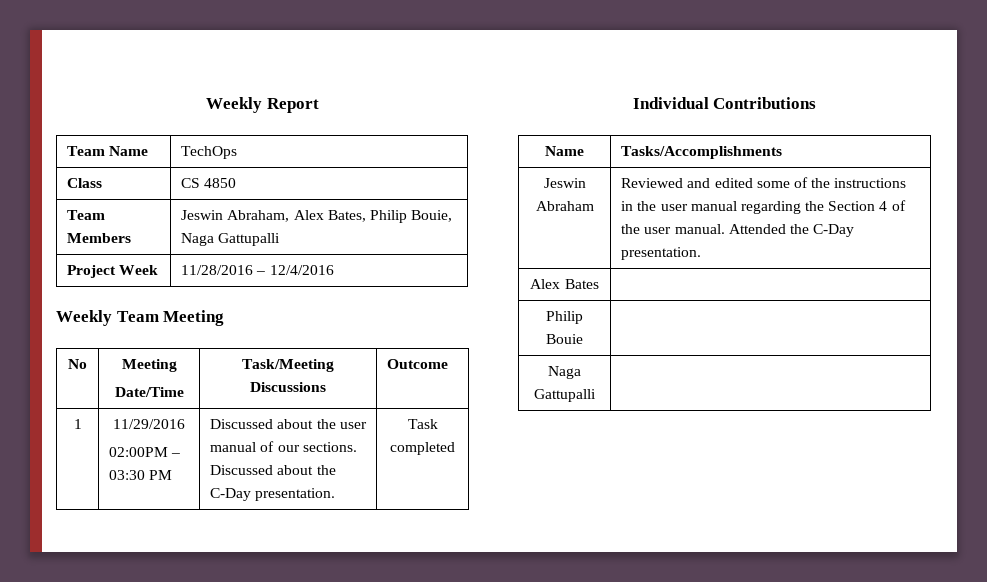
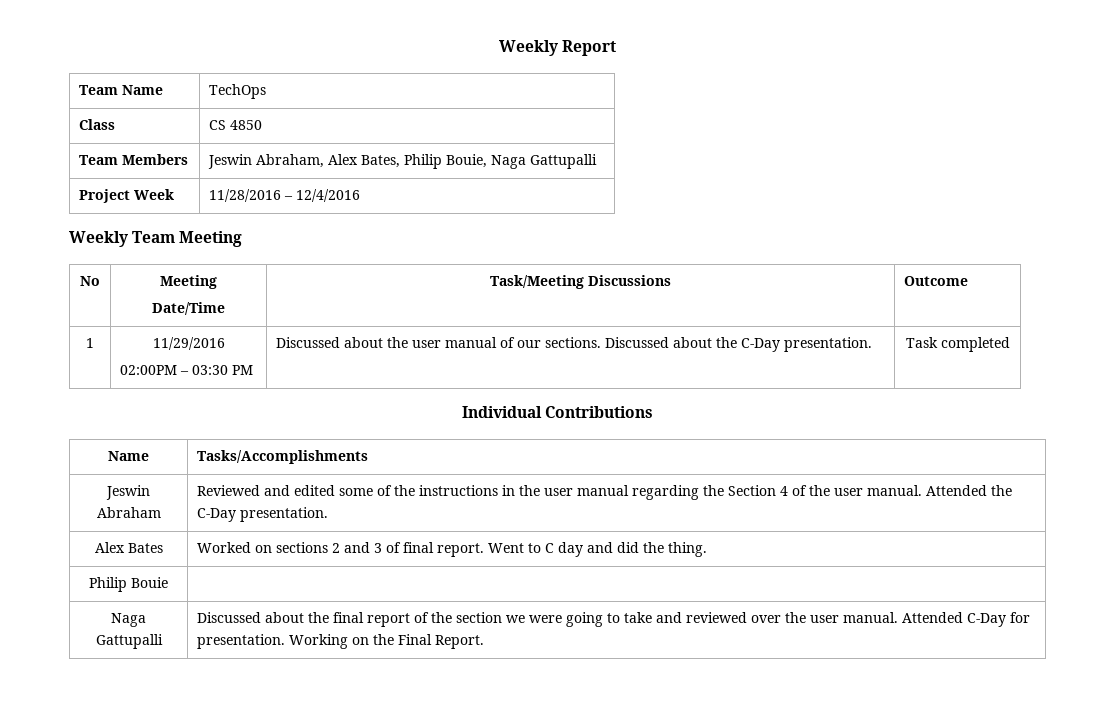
- Alex Bates |
+ Alex Bates | Worked on sections 2 and 3 of final report. Went to C day and did the thing.
  Philip Bouie |
- Naga Gattupalli |
+ Naga Gattupalli | Discussed about the final report of the section we were going to take and reviewed over the user manual. Attended C-Day for presentation. Working on the Final Report.

